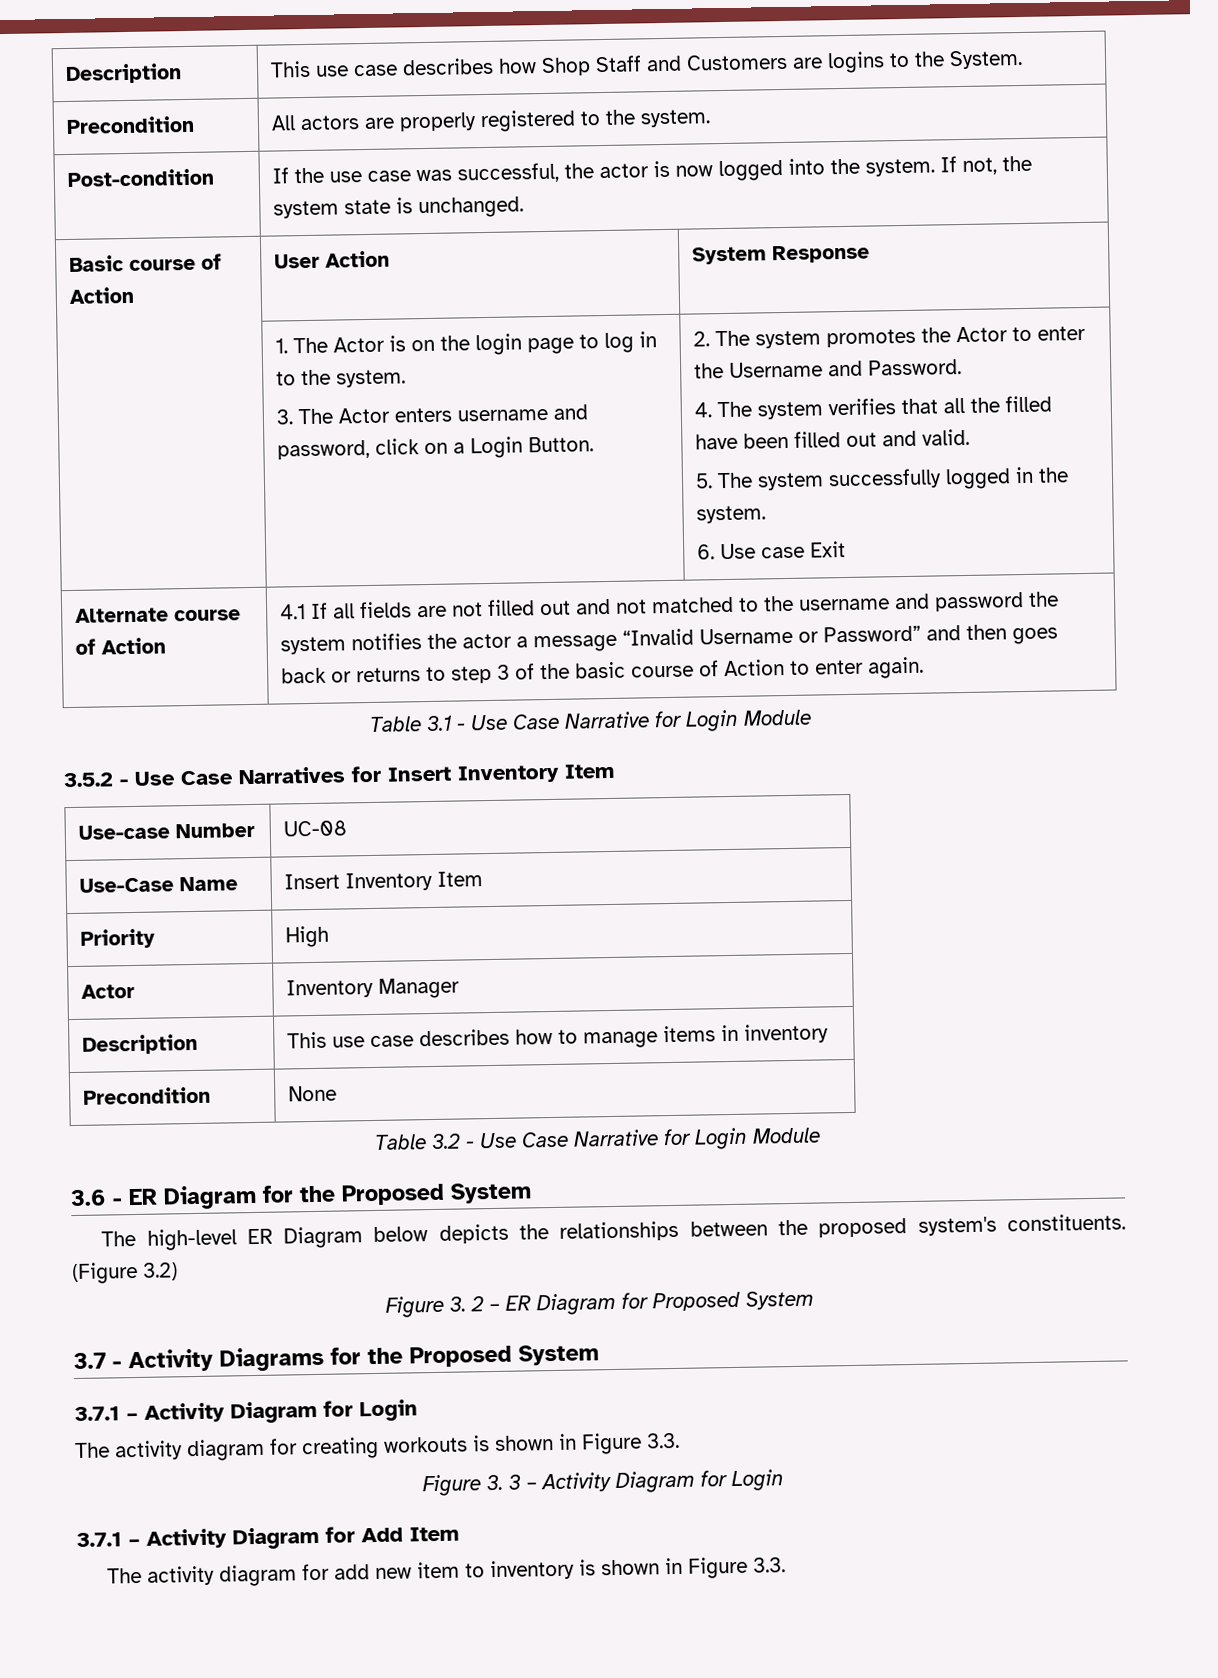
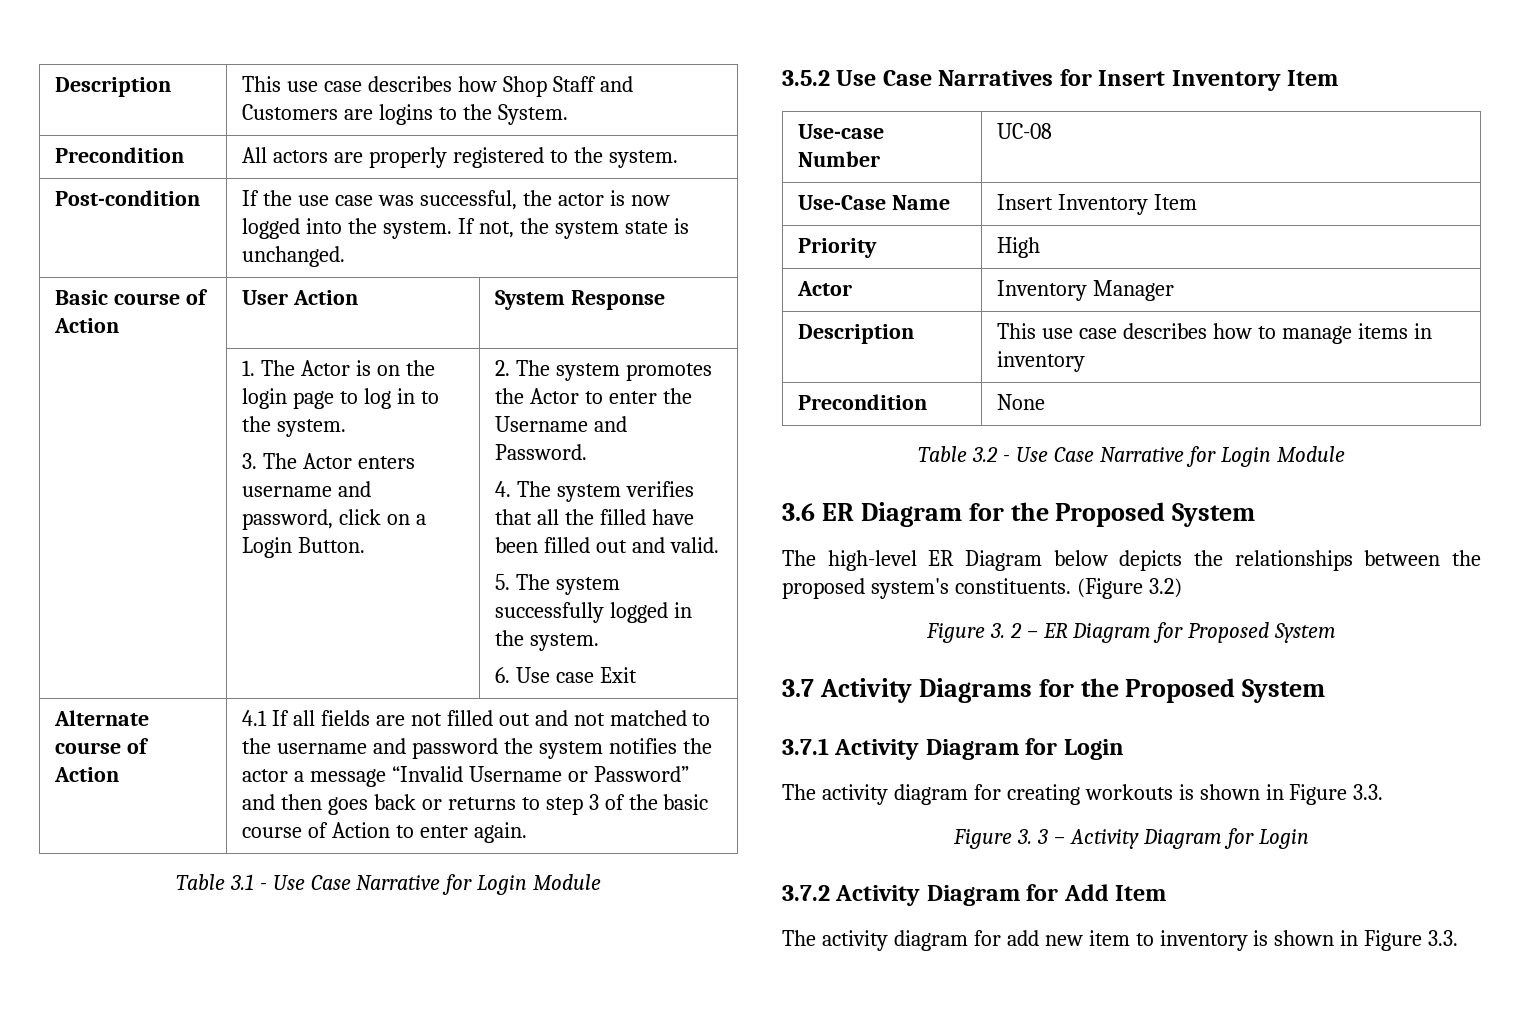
- 3.5.2 - Use Case Narratives for Insert Inventory Item
+ 3.5.2 Use Case Narratives for Insert Inventory Item
- 3.6 - ER Diagram for the Proposed System
+ 3.6 ER Diagram for the Proposed System
- 3.7 - Activity Diagrams for the Proposed System
+ 3.7 Activity Diagrams for the Proposed System
- 3.7.1 – Activity Diagram for Login
+ 3.7.1 Activity Diagram for Login
- 3.7.1 – Activity Diagram for Add Item
+ 3.7.2 Activity Diagram for Add Item

